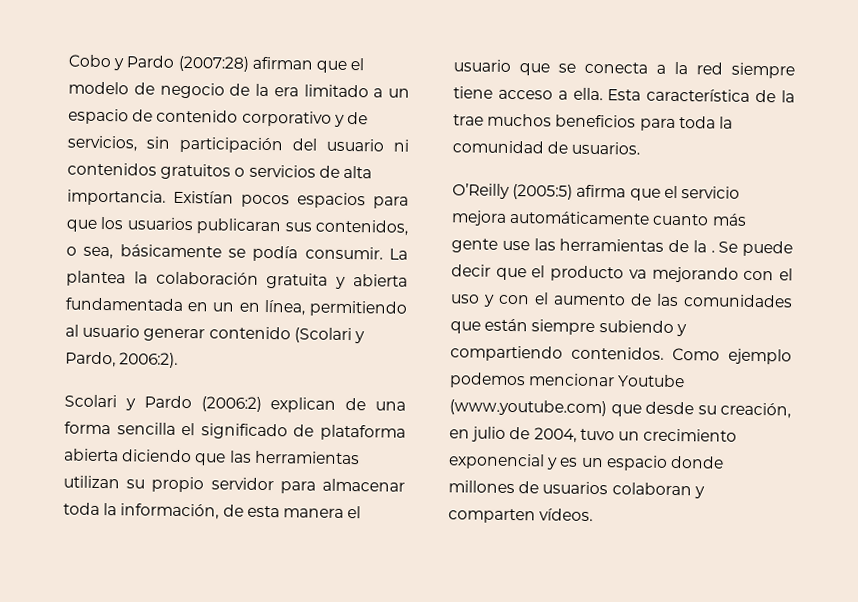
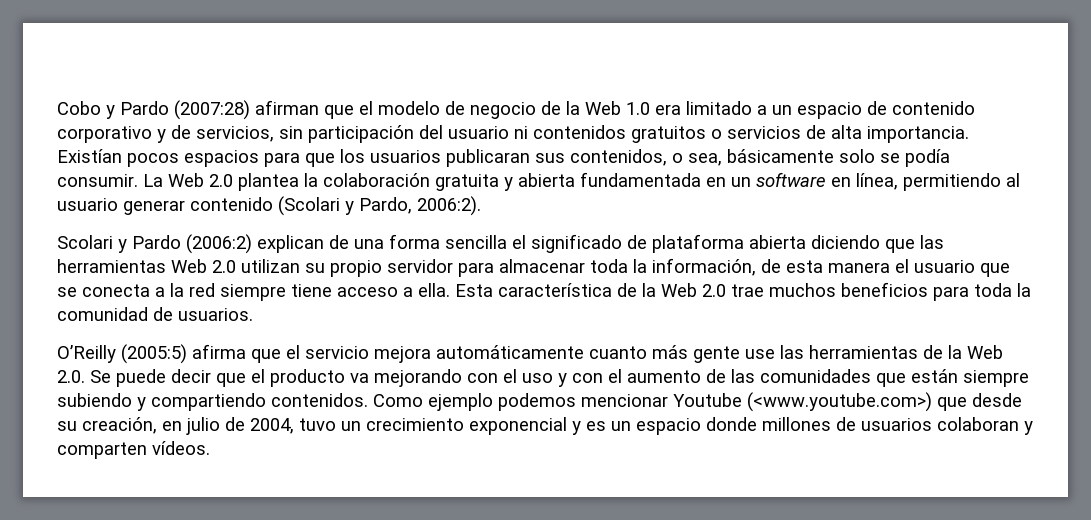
- Cobo y Pardo (2007:28) afirman que el modelo de negocio de la era limitado a un espacio de contenido corporativo y de servicios, sin participación del usuario ni contenidos gratuitos o servicios de alta importancia.
+ Cobo y Pardo (2007:28) afirman que el modelo de negocio de la Web 1.0 era limitado a un espacio de contenido corporativo y de servicios, sin participación del usuario ni contenidos gratuitos o servicios de alta importancia.
- Existían pocos espacios para que los usuarios publicaran sus contenidos, o sea, básicamente se podía consumir.
+ Existían pocos espacios para que los usuarios publicaran sus contenidos, o sea, básicamente solo se podía consumir.
- La plantea la colaboración gratuita y abierta fundamentada en un en línea, permitiendo al usuario generar contenido (Scolari y Pardo, 2006:2).
+ La Web 2.0 plantea la colaboración gratuita y abierta fundamentada en un software en línea, permitiendo al usuario generar contenido (Scolari y Pardo, 2006:2).
- Scolari y Pardo (2006:2) explican de una forma sencilla el significado de plataforma abierta diciendo que las herramientas utilizan su propio servidor para almacenar toda la información, de esta manera el usuario que se conecta a la red siempre tiene acceso a ella.
+ Scolari y Pardo (2006:2) explican de una forma sencilla el significado de plataforma abierta diciendo que las herramientas Web 2.0 utilizan su propio servidor para almacenar toda la información, de esta manera el usuario que se conecta a la red siempre tiene acceso a ella.
- Esta característica de la trae muchos beneficios para toda la comunidad de usuarios.
+ Esta característica de la Web 2.0 trae muchos beneficios para toda la comunidad de usuarios.
- O’Reilly (2005:5) afirma que el servicio mejora automáticamente cuanto más gente use las herramientas de la . Se puede decir que el producto va mejorando con el uso y con el aumento de las comunidades que están siempre subiendo y compartiendo contenidos.
+ O’Reilly (2005:5) afirma que el servicio mejora automáticamente cuanto más gente use las herramientas de la Web 2.0. Se puede decir que el producto va mejorando con el uso y con el aumento de las comunidades que están siempre subiendo y compartiendo contenidos.
- Como ejemplo podemos mencionar Youtube (www.youtube.com) que desde su creación, en julio de 2004, tuvo un crecimiento exponencial y es un espacio donde millones de usuarios colaboran y comparten vídeos.
+ Como ejemplo podemos mencionar Youtube (<www.youtube.com>) que desde su creación, en julio de 2004, tuvo un crecimiento exponencial y es un espacio donde millones de usuarios colaboran y comparten vídeos.

